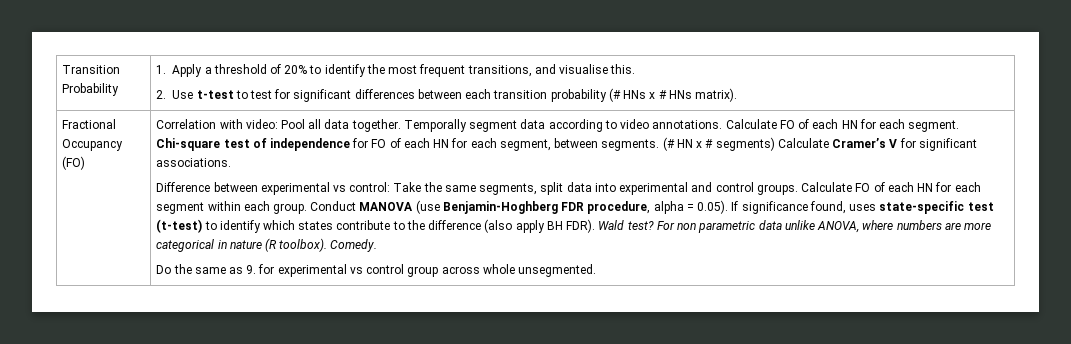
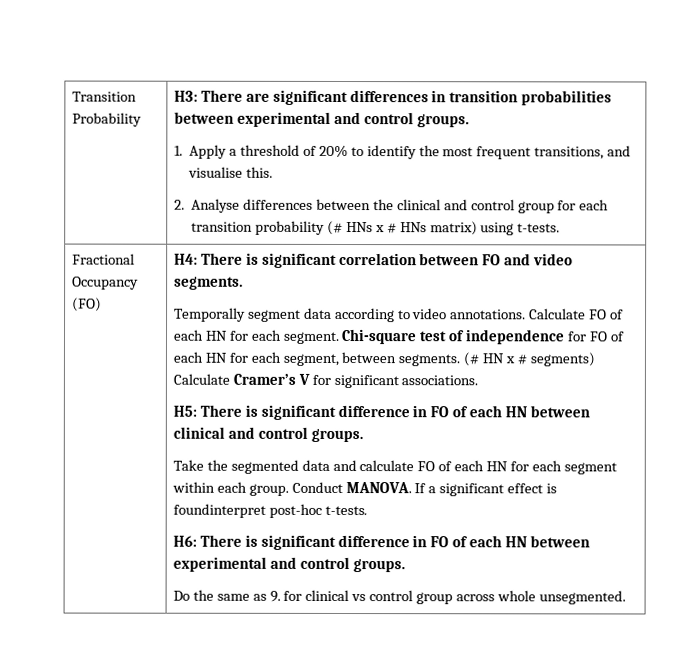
+ H3: There are significant differences in transition probabilities between experimental and control groups.
- 2. Use t-test to test for significant differences between each transition probability (# HNs x # HNs matrix).
+ 2. Analyse differences between the clinical and control group for each transition probability (# HNs x # HNs matrix) using t-tests.
- Correlation with video: Pool all data together. Temporally segment data according to video annotations.
+ H4: There is significant correlation between FO and video segments.
+ Temporally segment data according to video annotations.
- Difference between experimental vs control: Take the same segments, split data into experimental and control groups. Calculate FO of each HN for each segment within each group.
+ H5: There is significant difference in FO of each HN between clinical and control groups.
+ Take the segmented data and calculate FO of each HN for each segment within each group.
- Conduct MANOVA (use Benjamin-Hoghberg FDR procedure, alpha = 0.05). If significance found, uses state-specific test (t-test) to identify which states contribute to the difference (also apply BH FDR). Wald test? For non parametric data unlike ANOVA, where numbers are more categorical in nature (R toolbox). Comedy.
+ Conduct MANOVA. If a significant effect is foundinterpret post-hoc t-tests.
+ H6: There is significant difference in FO of each HN between experimental and control groups.
- Do the same as 9. for experimental vs control group across whole unsegmented.
+ Do the same as 9. for clinical vs control group across whole unsegmented.

